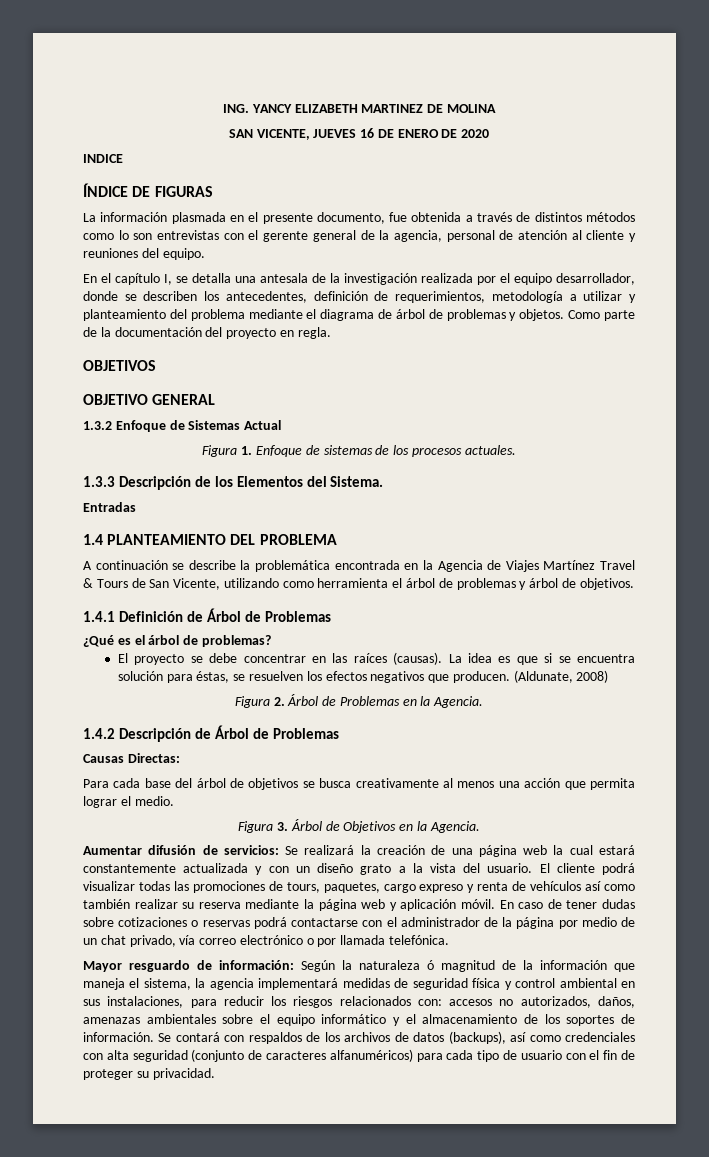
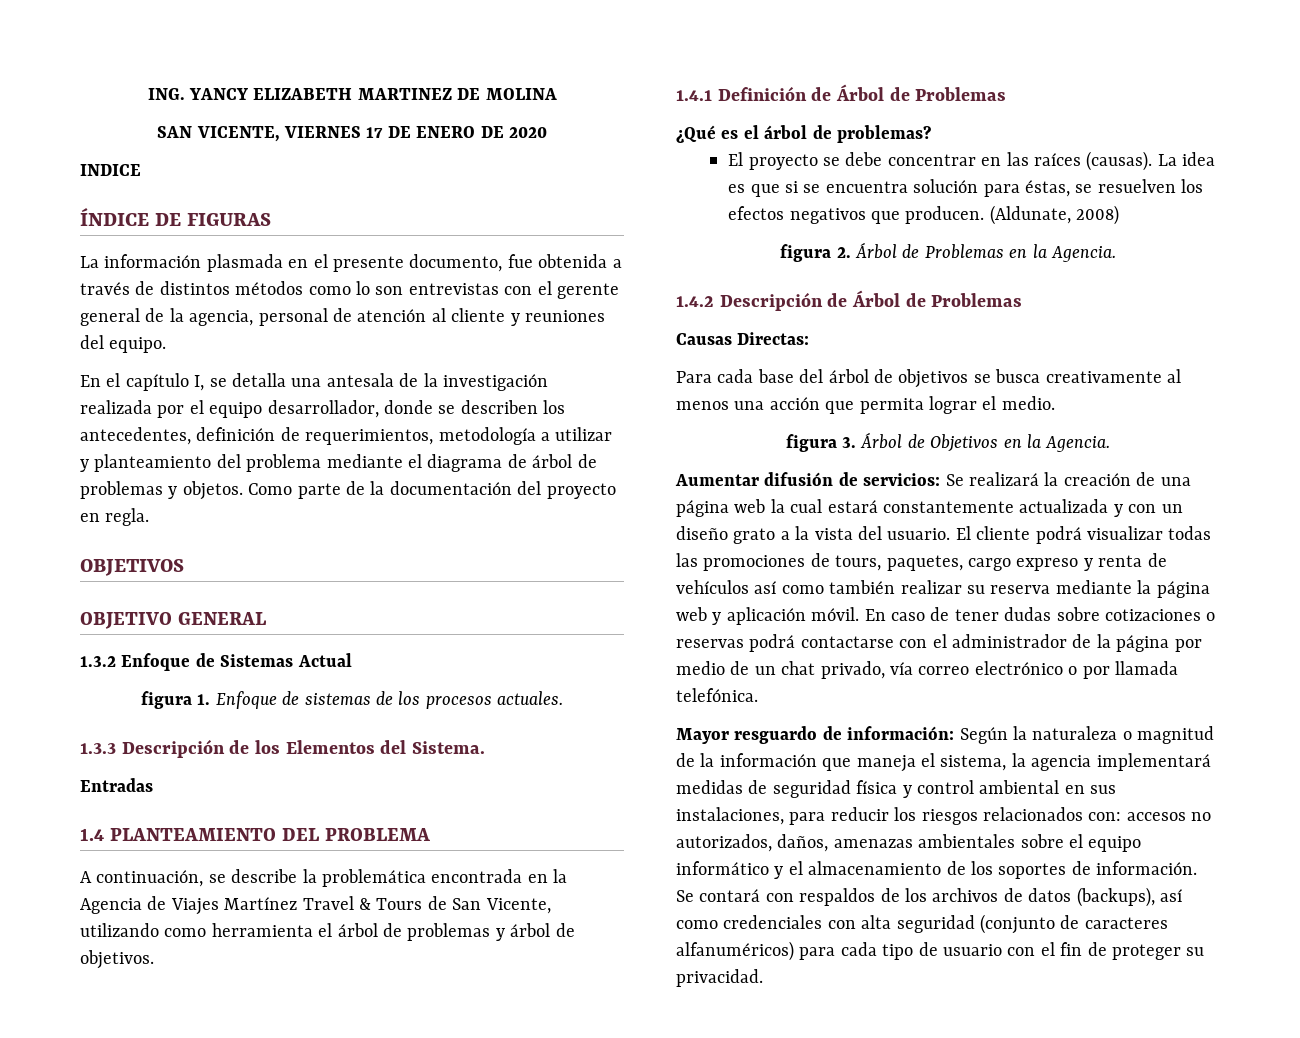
- SAN VICENTE, JUEVES 16 DE ENERO DE 2020
+ SAN VICENTE, VIERNES 17 DE ENERO DE 2020
- Figura 1. Enfoque de sistemas de los procesos actuales.
+ figura 1. Enfoque de sistemas de los procesos actuales.
- A continuación se describe la problemática encontrada en la Agencia de Viajes Martínez Travel & Tours de San Vicente, utilizando como herramienta el árbol de problemas y árbol de objetivos.
+ A continuación, se describe la problemática encontrada en la Agencia de Viajes Martínez Travel & Tours de San Vicente, utilizando como herramienta el árbol de problemas y árbol de objetivos.
- Figura 2. Árbol de Problemas en la Agencia.
+ figura 2. Árbol de Problemas en la Agencia.
- Figura 3. Árbol de Objetivos en la Agencia.
+ figura 3. Árbol de Objetivos en la Agencia.
- Mayor resguardo de información: Según la naturaleza ó magnitud de la información que maneja el sistema, la agencia implementará medidas de seguridad física y control ambiental en sus instalaciones, para reducir los riesgos relacionados con: accesos no autorizados, daños, amenazas ambientales sobre el equipo informático y el almacenamiento de los soportes de información.
+ Mayor resguardo de información: Según la naturaleza o magnitud de la información que maneja el sistema, la agencia implementará medidas de seguridad física y control ambiental en sus instalaciones, para reducir los riesgos relacionados con: accesos no autorizados, daños, amenazas ambientales sobre el equipo informático y el almacenamiento de los soportes de información.

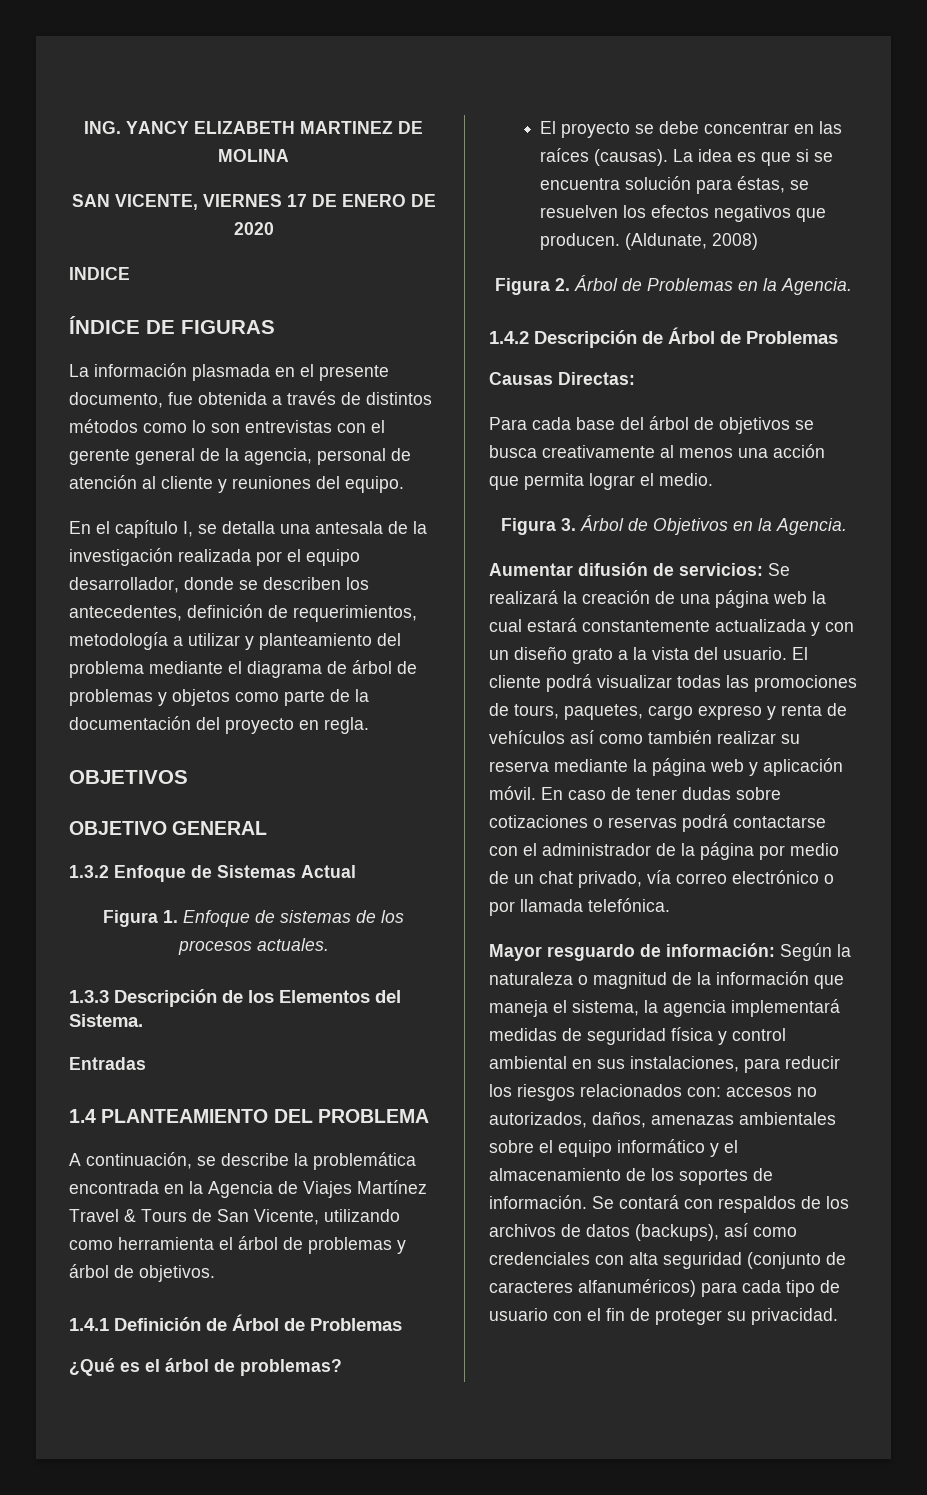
- En el capítulo I, se detalla una antesala de la investigación realizada por el equipo desarrollador, donde se describen los antecedentes, definición de requerimientos, metodología a utilizar y planteamiento del problema mediante el diagrama de árbol de problemas y objetos. Como parte de la documentación del proyecto en regla.
+ En el capítulo I, se detalla una antesala de la investigación realizada por el equipo desarrollador, donde se describen los antecedentes, definición de requerimientos, metodología a utilizar y planteamiento del problema mediante el diagrama de árbol de problemas y objetos como parte de la documentación del proyecto en regla.
- figura 1. Enfoque de sistemas de los procesos actuales.
+ Figura 1. Enfoque de sistemas de los procesos actuales.
- figura 2. Árbol de Problemas en la Agencia.
+ Figura 2. Árbol de Problemas en la Agencia.
- figura 3. Árbol de Objetivos en la Agencia.
+ Figura 3. Árbol de Objetivos en la Agencia.

